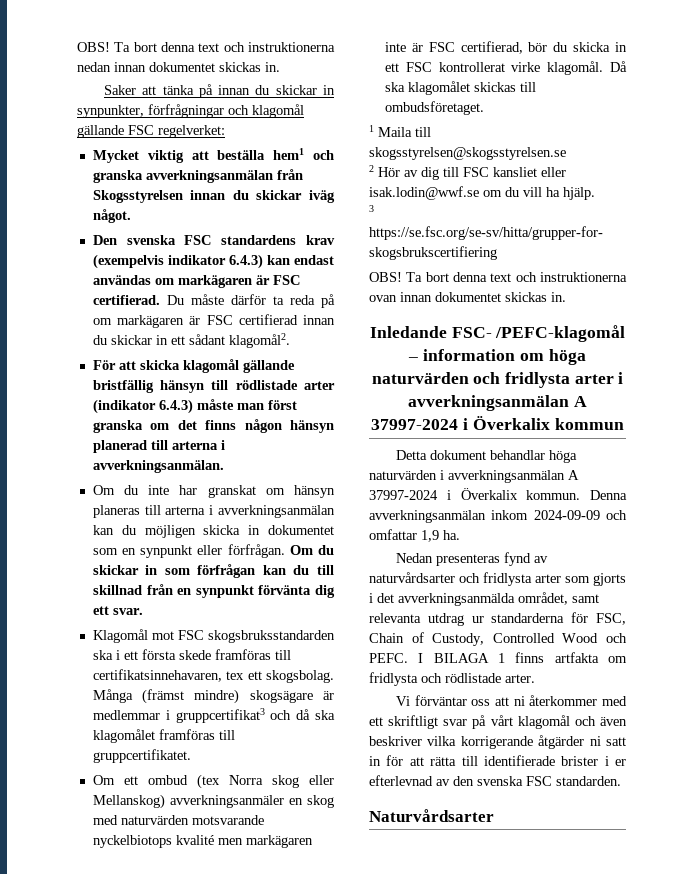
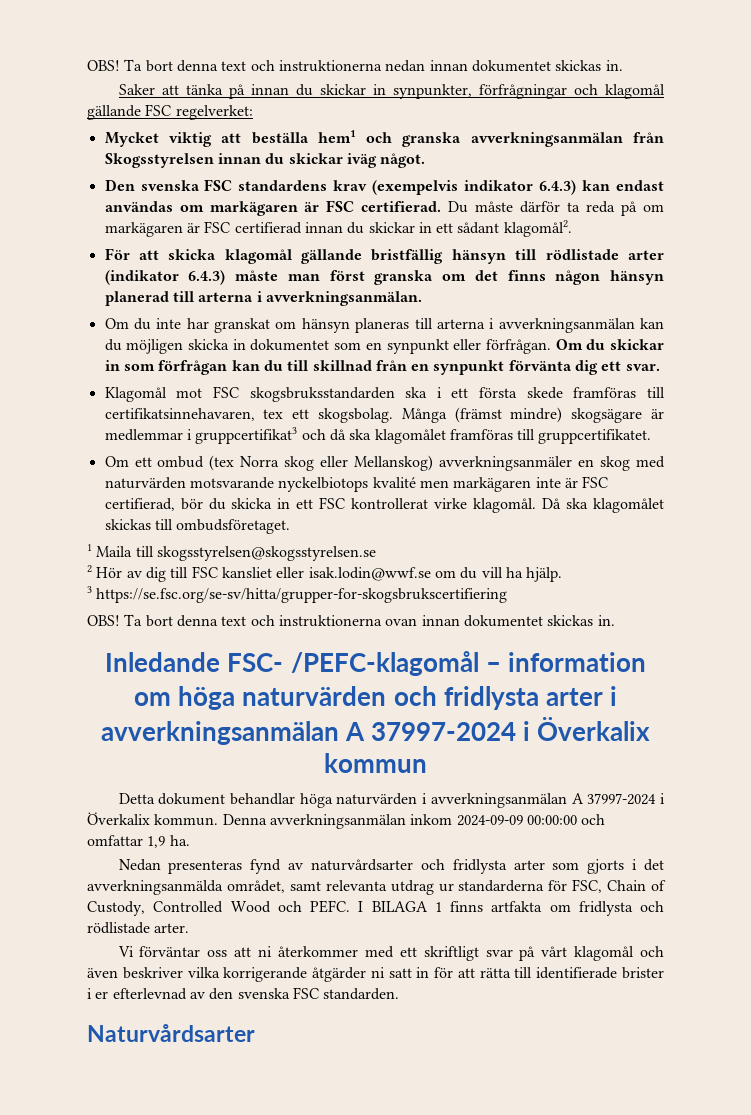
- Denna avverkningsanmälan inkom 2024-09-09 och omfattar 1,9 ha.
+ Denna avverkningsanmälan inkom 2024-09-09 00:00:00 och omfattar 1,9 ha.

